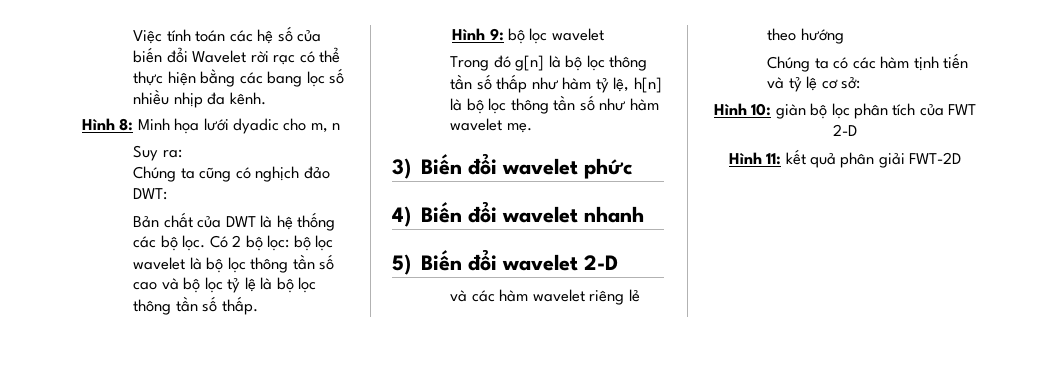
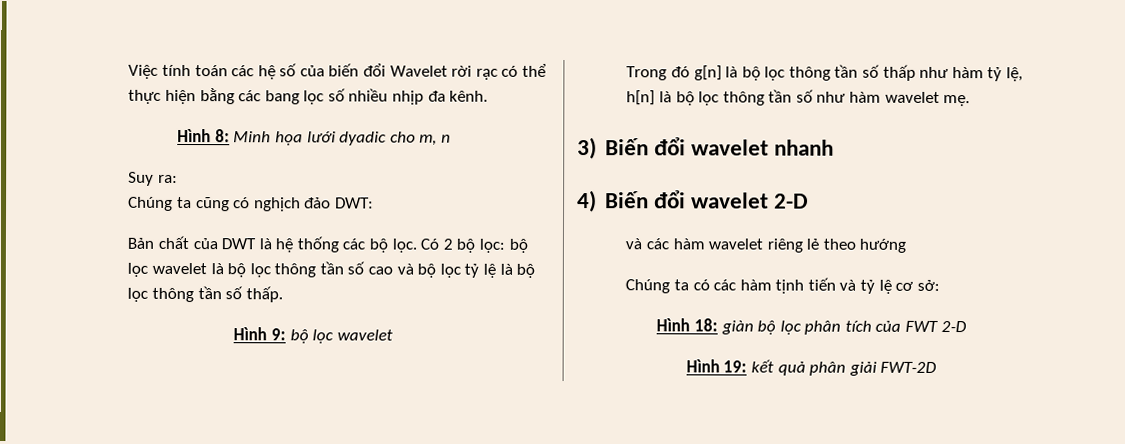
- 3) Biến đổi wavelet phức
- 4) Biến đổi wavelet nhanh
+ 3) Biến đổi wavelet nhanh
- 5) Biến đổi wavelet 2-D
+ 4) Biến đổi wavelet 2-D
- Hình 10: giàn bộ lọc phân tích của FWT 2-D
+ Hình 18: giàn bộ lọc phân tích của FWT 2-D
- Hình 11: kết quả phân giải FWT-2D
+ Hình 19: kết quả phân giải FWT-2D

